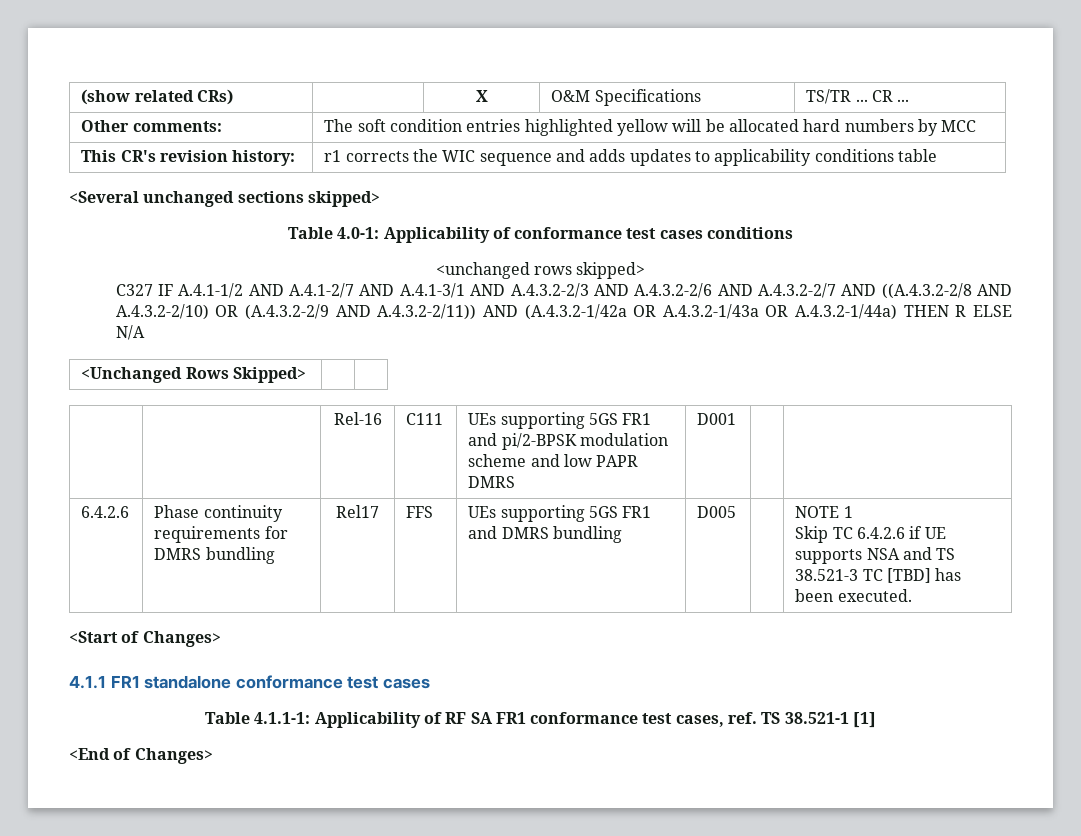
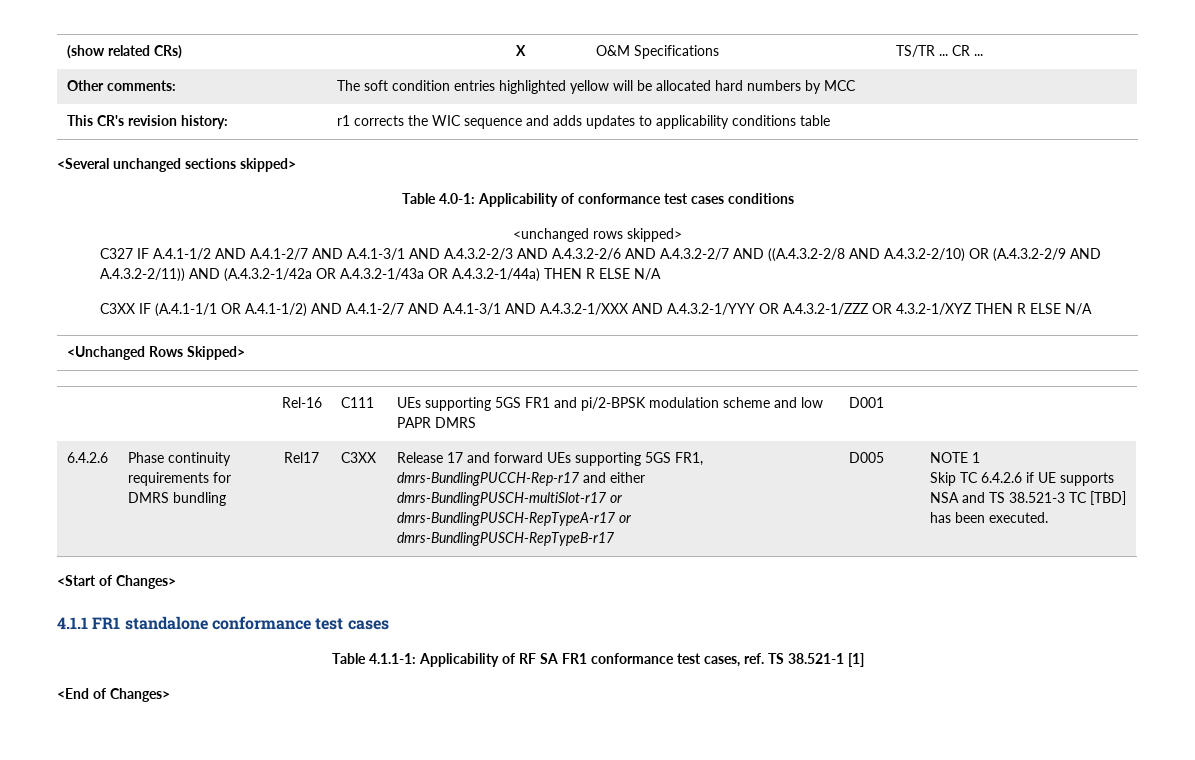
+ C3XX IF (A.4.1-1/1 OR A.4.1-1/2) AND A.4.1-2/7 AND A.4.1-3/1 AND A.4.3.2-1/XXX AND A.4.3.2-1/YYY OR A.4.3.2-1/ZZZ OR 4.3.2-1/XYZ THEN R ELSE N/A
- FFS | UEs supporting 5GS FR1 and DMRS bundling
+ C3XX | Release 17 and forward UEs supporting 5GS FR1, dmrs-BundlingPUCCH-Rep-r17 and either dmrs-BundlingPUSCH-multiSlot-r17 or dmrs-BundlingPUSCH-RepTypeA-r17 or dmrs-BundlingPUSCH-RepTypeB-r17

